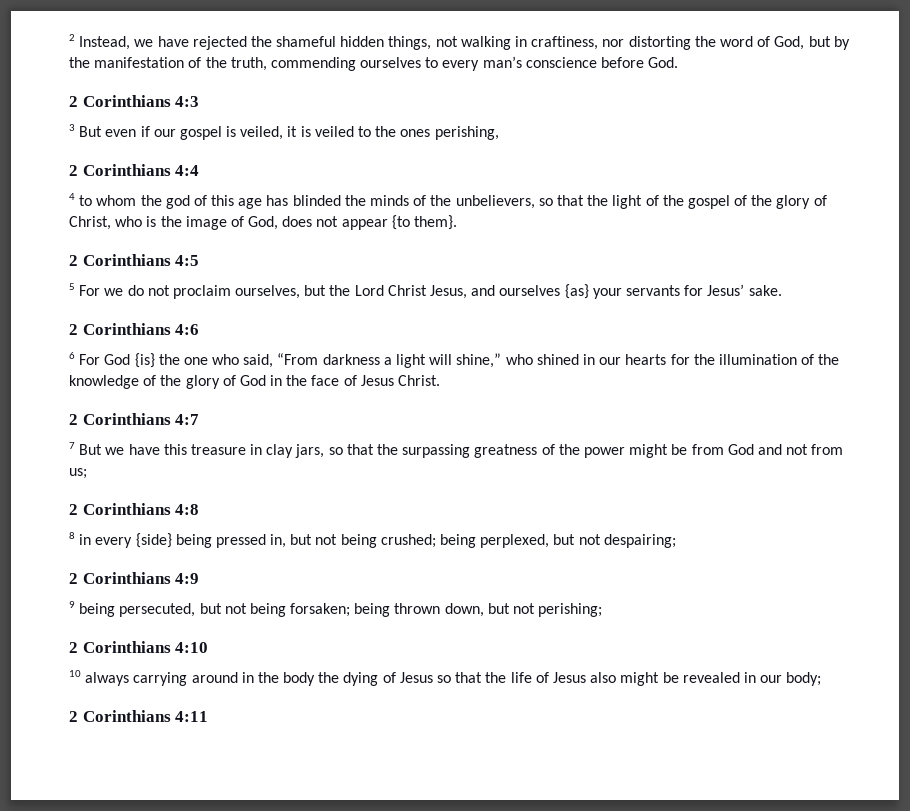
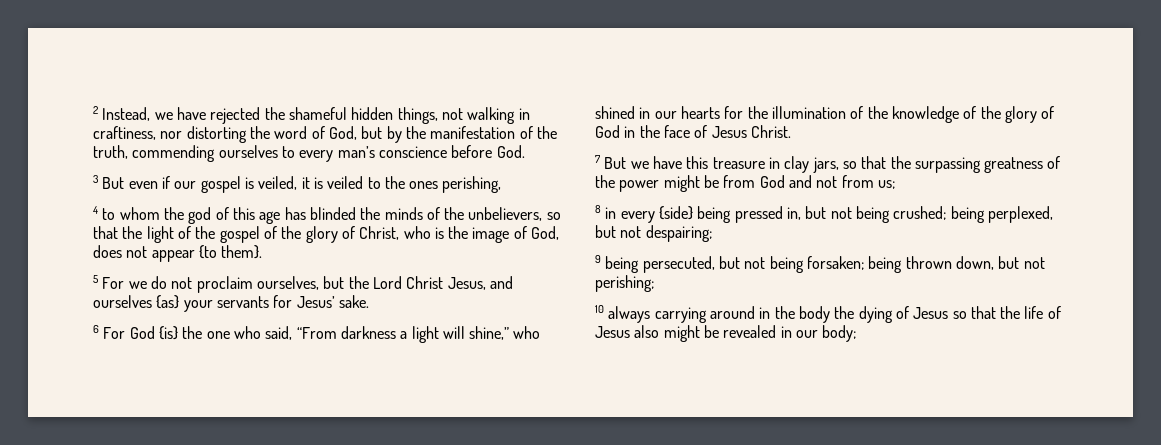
- 2 Corinthians 4:3
- 2 Corinthians 4:4
- 2 Corinthians 4:5
- 2 Corinthians 4:6
- 2 Corinthians 4:7
- 2 Corinthians 4:8
- 2 Corinthians 4:9
- 2 Corinthians 4:10
- 2 Corinthians 4:11

